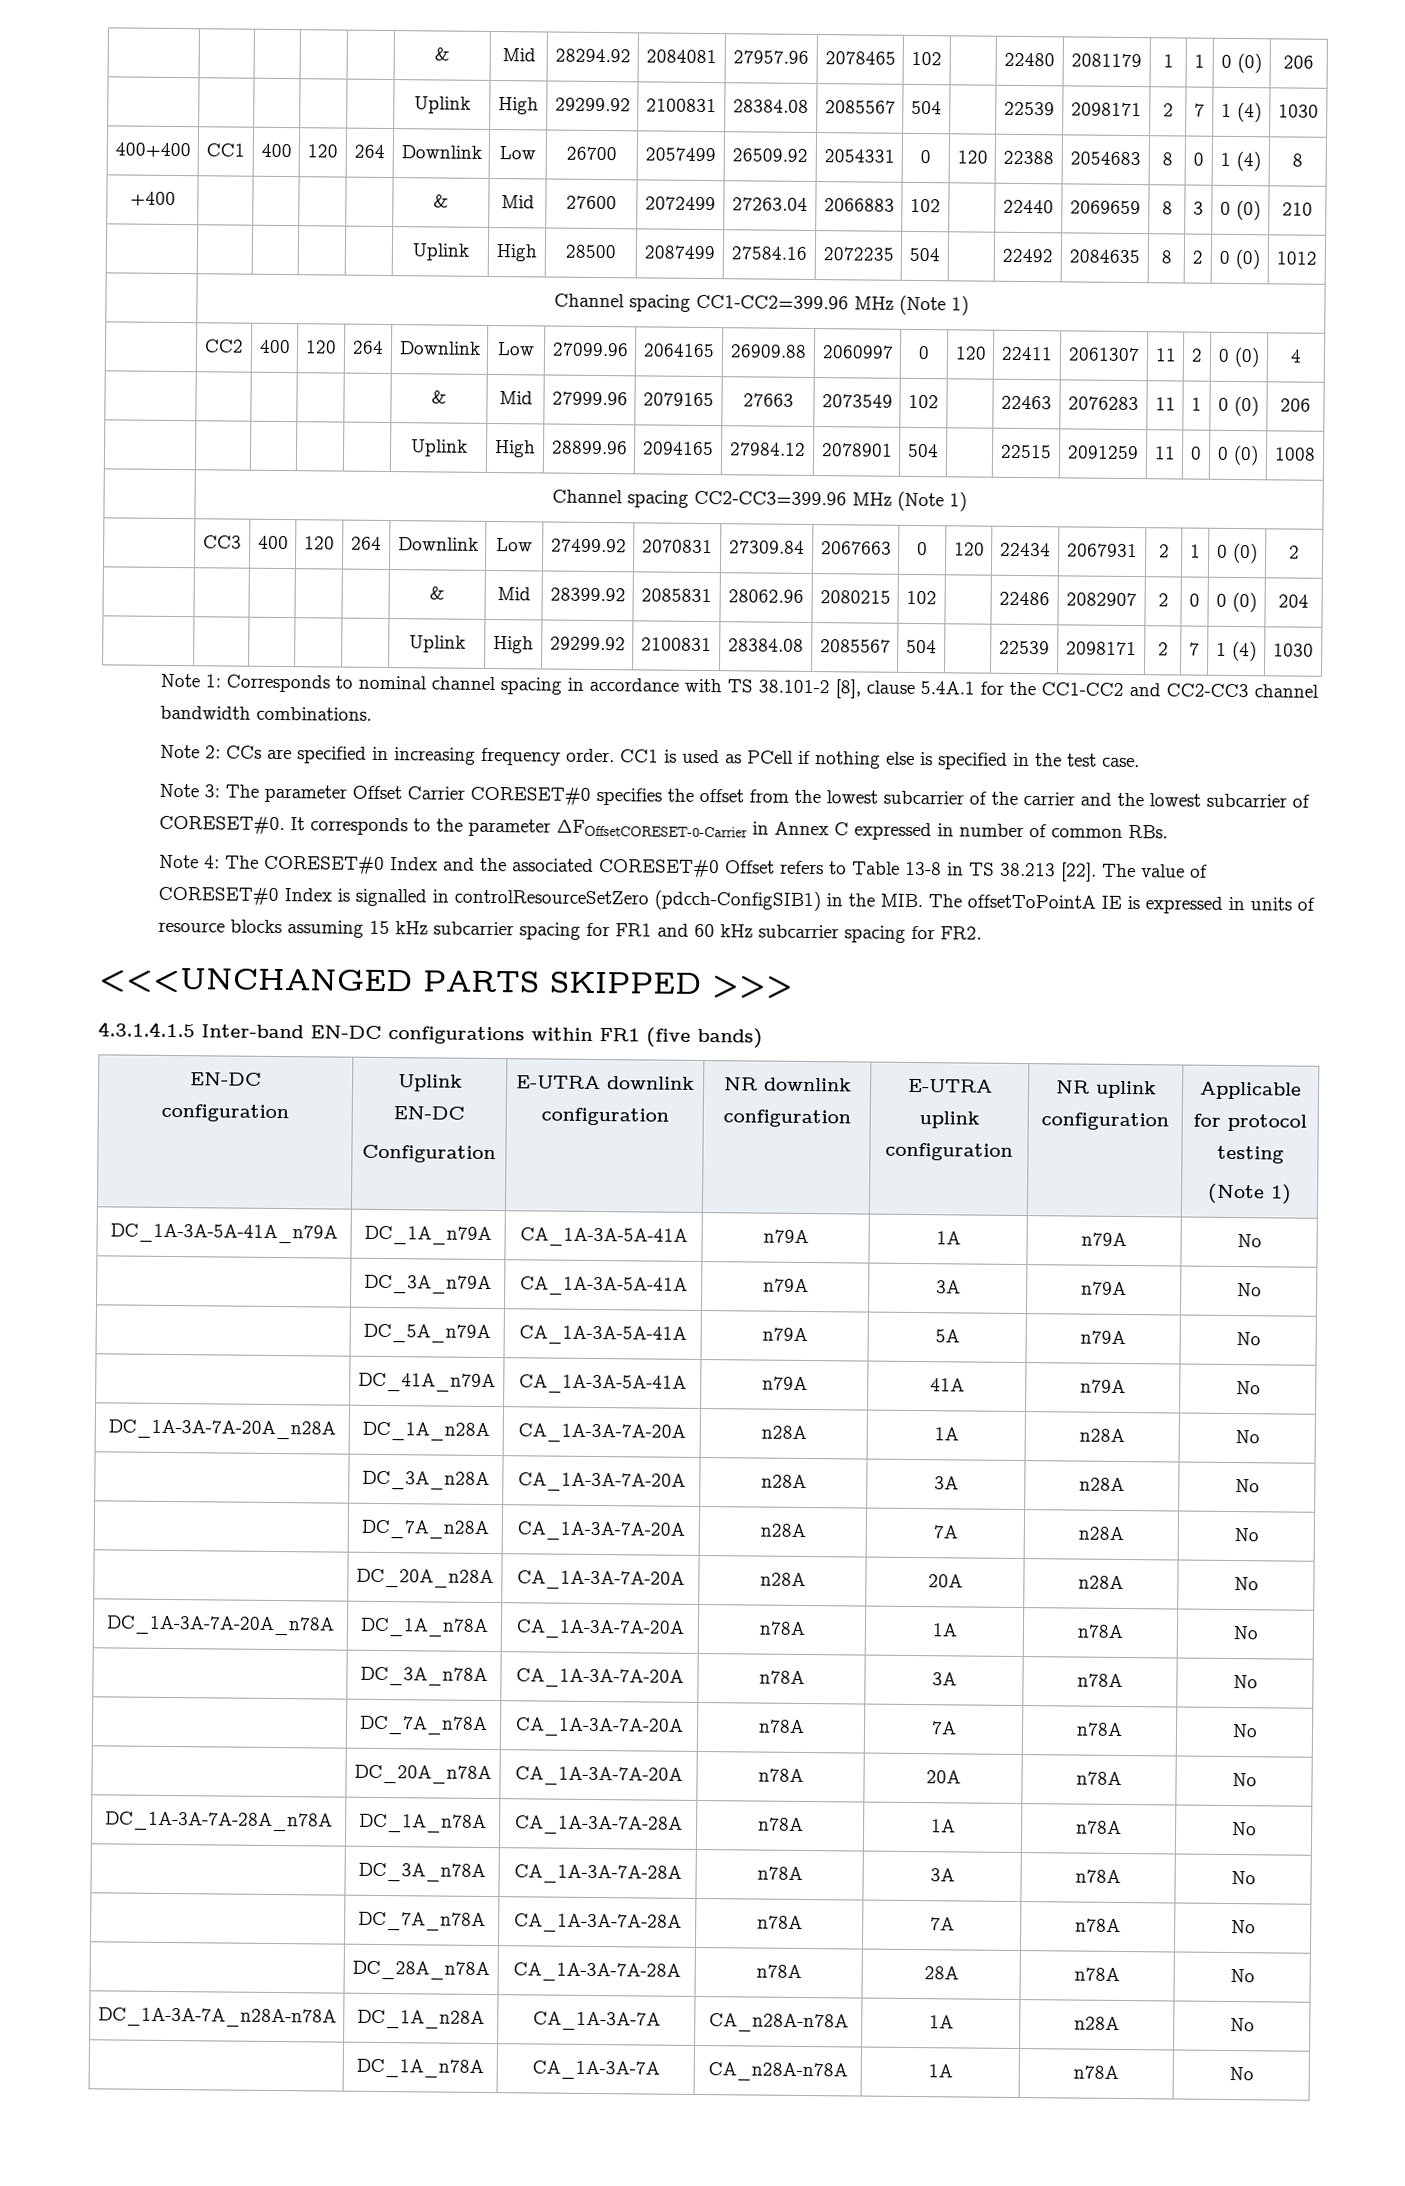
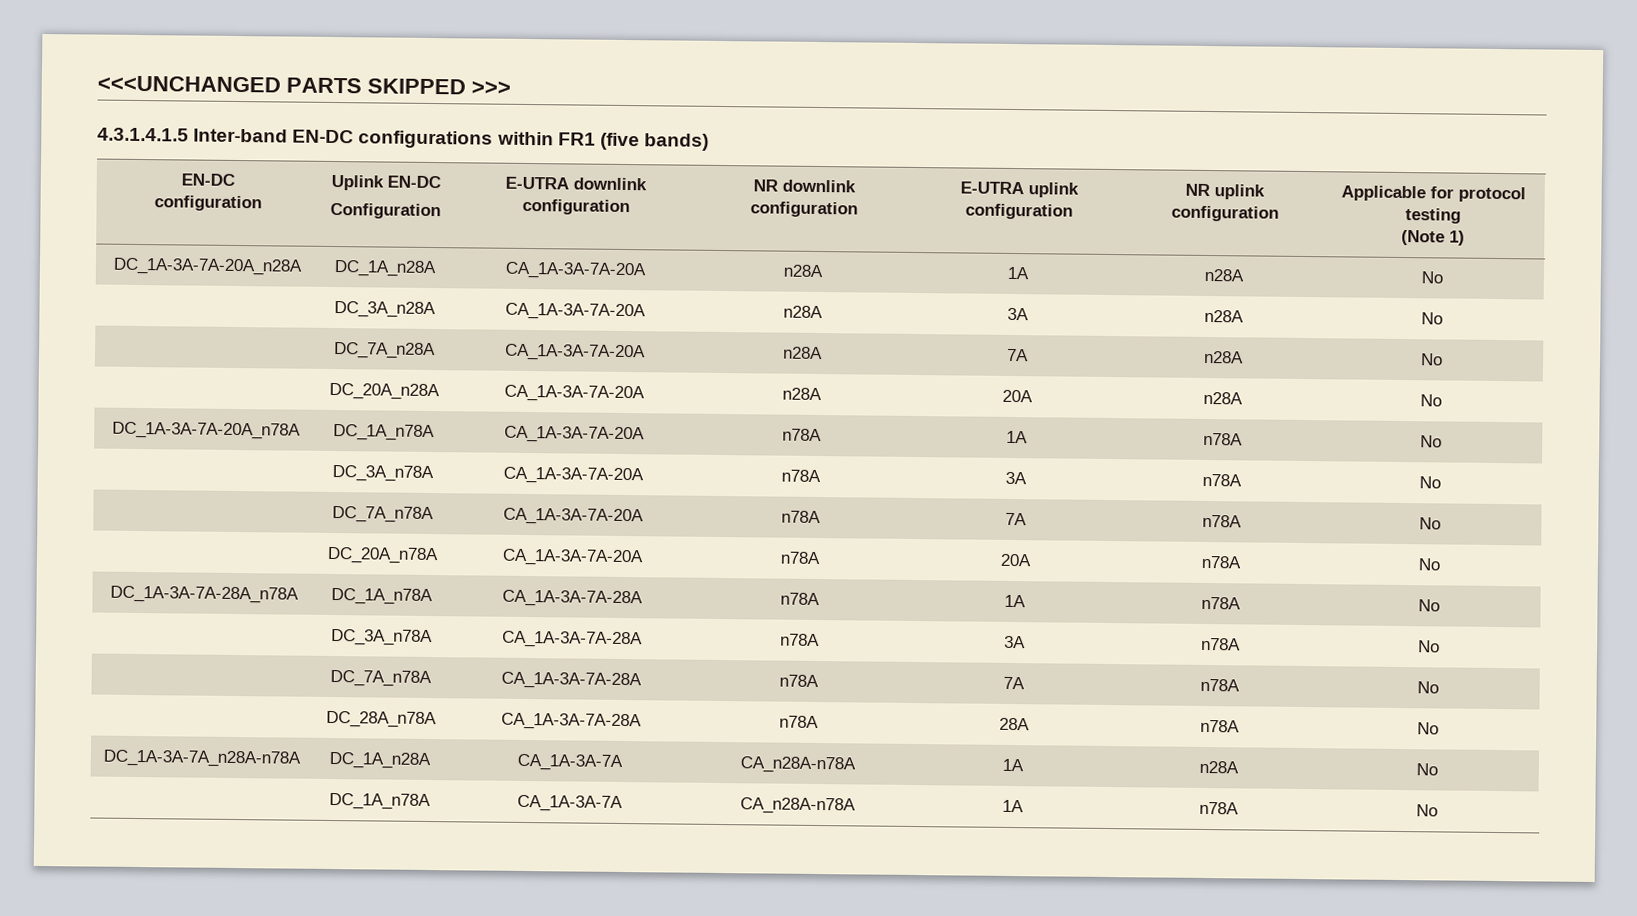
- | | | | | & | Mid | 28294.92 | 2084081 | 27957.96 | 2078465 | 102 | | 22480 | 2081179 | 1 | 1 | 0 (0) | 206
- | | | | | Uplink | High | 29299.92 | 2100831 | 28384.08 | 2085567 | 504 | | 22539 | 2098171 | 2 | 7 | 1 (4) | 1030
- 400+400 | CC1 | 400 | 120 | 264 | Downlink | Low | 26700 | 2057499 | 26509.92 | 2054331 | 0 | 120 | 22388 | 2054683 | 8 | 0 | 1 (4) | 8
- +400 | | | | | & | Mid | 27600 | 2072499 | 27263.04 | 2066883 | 102 | | 22440 | 2069659 | 8 | 3 | 0 (0) | 210
- | | | | | Uplink | High | 28500 | 2087499 | 27584.16 | 2072235 | 504 | | 22492 | 2084635 | 8 | 2 | 0 (0) | 1012
- | Channel spacing CC1-CC2=399.96 MHz (Note 1)
- | CC2 | 400 | 120 | 264 | Downlink | Low | 27099.96 | 2064165 | 26909.88 | 2060997 | 0 | 120 | 22411 | 2061307 | 11 | 2 | 0 (0) | 4
- | | | | | & | Mid | 27999.96 | 2079165 | 27663 | 2073549 | 102 | | 22463 | 2076283 | 11 | 1 | 0 (0) | 206
- | | | | | Uplink | High | 28899.96 | 2094165 | 27984.12 | 2078901 | 504 | | 22515 | 2091259 | 11 | 0 | 0 (0) | 1008
- | Channel spacing CC2-CC3=399.96 MHz (Note 1)
- | CC3 | 400 | 120 | 264 | Downlink | Low | 27499.92 | 2070831 | 27309.84 | 2067663 | 0 | 120 | 22434 | 2067931 | 2 | 1 | 0 (0) | 2
- | | | | | & | Mid | 28399.92 | 2085831 | 28062.96 | 2080215 | 102 | | 22486 | 2082907 | 2 | 0 | 0 (0) | 204
- | | | | | Uplink | High | 29299.92 | 2100831 | 28384.08 | 2085567 | 504 | | 22539 | 2098171 | 2 | 7 | 1 (4) | 1030
- Note 1: Corresponds to nominal channel spacing in accordance with TS 38.101-2 [8], clause 5.4A.1 for the CC1-CC2 and CC2-CC3 channel bandwidth combinations.
- Note 2: CCs are specified in increasing frequency order. CC1 is used as PCell if nothing else is specified in the test case.
- Note 3: The parameter Offset Carrier CORESET#0 specifies the offset from the lowest subcarrier of the carrier and the lowest subcarrier of CORESET#0. It corresponds to the parameter ΔFOffsetCORESET-0-Carrier in Annex C expressed in number of common RBs.
- Note 4: The CORESET#0 Index and the associated CORESET#0 Offset refers to Table 13-8 in TS 38.213 [22]. The value of CORESET#0 Index is signalled in controlResourceSetZero (pdcch-ConfigSIB1) in the MIB. The offsetToPointA IE is expressed in units of resource blocks assuming 15 kHz subcarrier spacing for FR1 and 60 kHz subcarrier spacing for FR2.
- DC_1A-3A-5A-41A_n79A | DC_1A_n79A | CA_1A-3A-5A-41A | n79A | 1A | n79A | No
- | DC_3A_n79A | CA_1A-3A-5A-41A | n79A | 3A | n79A | No
- | DC_5A_n79A | CA_1A-3A-5A-41A | n79A | 5A | n79A | No
- | DC_41A_n79A | CA_1A-3A-5A-41A | n79A | 41A | n79A | No

